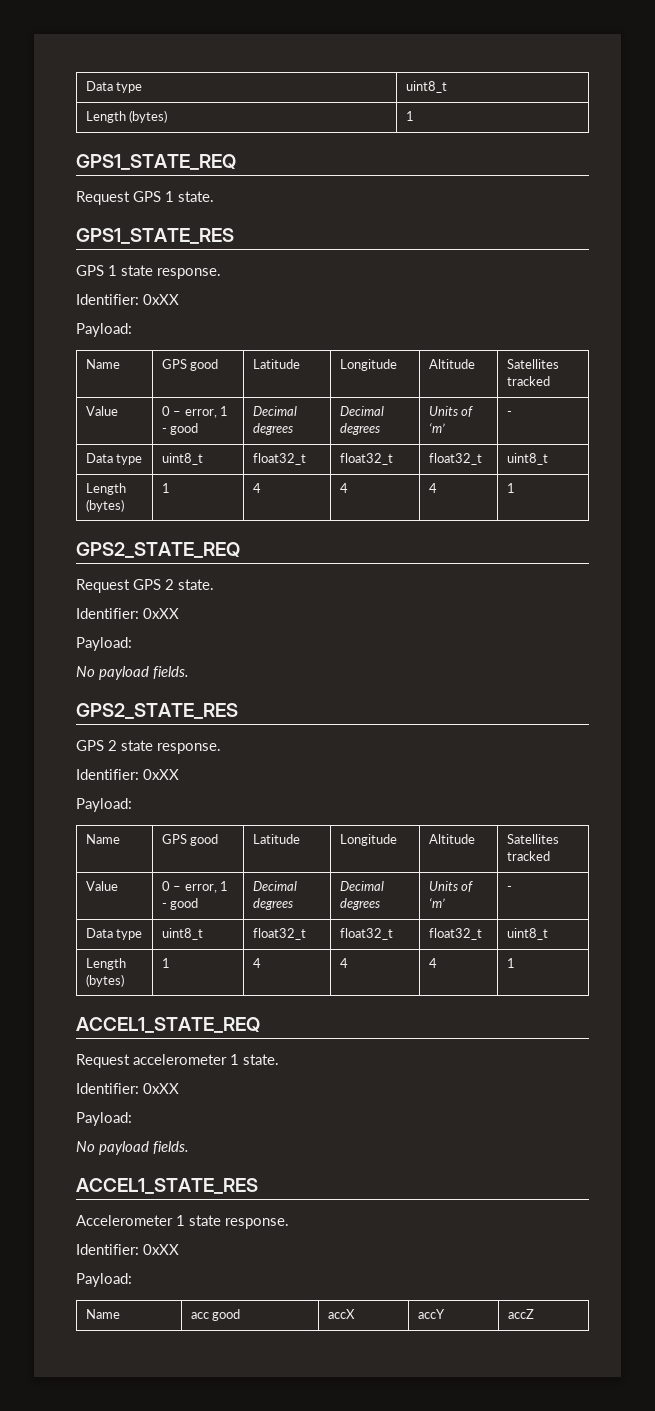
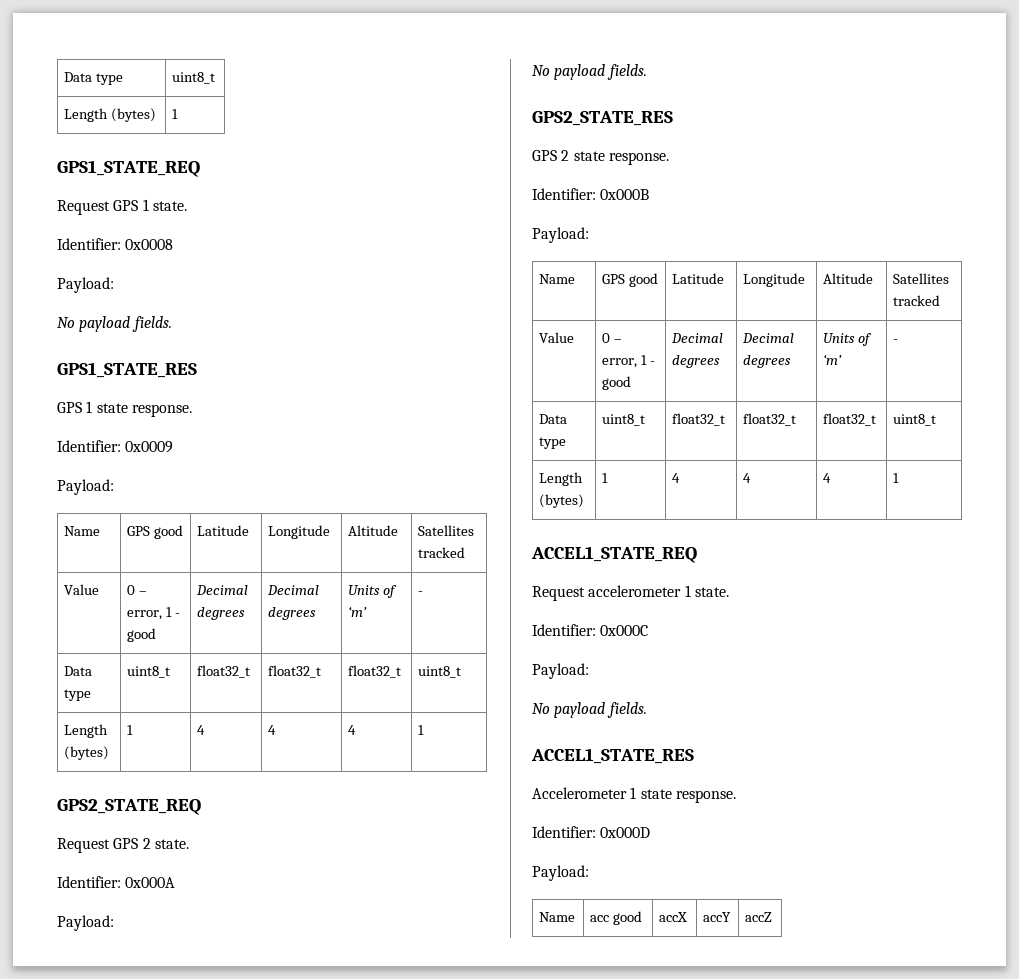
+ Identifier: 0x0008
+ Payload:
+ No payload fields.
  GPS 1 state response.
- Identifier: 0xXX
+ Identifier: 0x0009
  Request GPS 2 state.
- Identifier: 0xXX
+ Identifier: 0x000A
  GPS 2 state response.
- Identifier: 0xXX
+ Identifier: 0x000B
  Request accelerometer 1 state.
- Identifier: 0xXX
+ Identifier: 0x000C
  Accelerometer 1 state response.
- Identifier: 0xXX
+ Identifier: 0x000D

